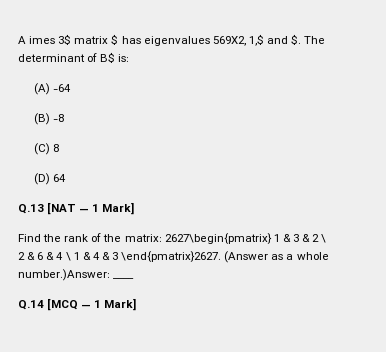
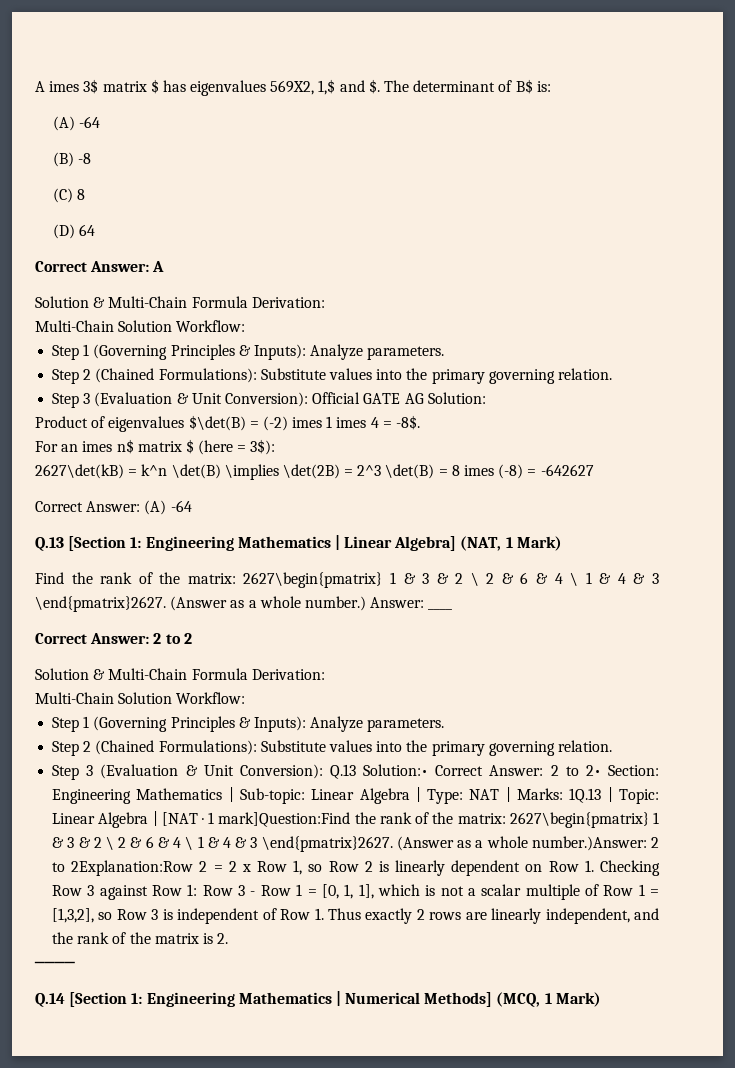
- Q.13 [NAT — 1 Mark]
+ Correct Answer: A
+ Solution & Multi-Chain Formula Derivation:
+ Multi-Chain Solution Workflow:
+ Step 1 (Governing Principles & Inputs): Analyze parameters.
+ Step 2 (Chained Formulations): Substitute values into the primary governing relation.
+ Step 3 (Evaluation & Unit Conversion): Official GATE AG Solution:
+ Product of eigenvalues $\det(B) = (-2) imes 1 imes 4 = -8$.
+ For an imes n$ matrix $ (here = 3$):
+ 2627\det(kB) = k^n \det(B) \implies \det(2B) = 2^3 \det(B) = 8 imes (-8) = -642627
+ Correct Answer: (A) -64
+ Q.13 [Section 1: Engineering Mathematics | Linear Algebra] (NAT, 1 Mark)
- (Answer as a whole number.)Answer: ____
+ (Answer as a whole number.) Answer: ____
- Q.14 [MCQ — 1 Mark]
+ Correct Answer: 2 to 2
+ Solution & Multi-Chain Formula Derivation:
+ Multi-Chain Solution Workflow:
+ Step 1 (Governing Principles & Inputs): Analyze parameters.
+ Step 2 (Chained Formulations): Substitute values into the primary governing relation.
+ Step 3 (Evaluation & Unit Conversion): Q.13 Solution:• Correct Answer: 2 to 2• Section: Engineering Mathematics | Sub-topic: Linear Algebra | Type: NAT | Marks: 1Q.13 | Topic: Linear Algebra | [NAT · 1 mark]Question:Find the rank of the matrix: 2627\begin{pmatrix} 1 & 3 & 2 \ 2 & 6 & 4 \ 1 & 4 & 3 \end{pmatrix}2627. (Answer as a whole number.)Answer: 2 to 2Explanation:Row 2 = 2 x Row 1, so Row 2 is linearly dependent on Row 1. Checking Row 3 against Row 1: Row 3 - Row 1 = [0, 1, 1], which is not a scalar multiple of Row 1 = [1,3,2], so Row 3 is independent of Row 1. Thus exactly 2 rows are linearly independent, and the rank of the matrix is 2.
+ ────
+ Q.14 [Section 1: Engineering Mathematics | Numerical Methods] (MCQ, 1 Mark)

